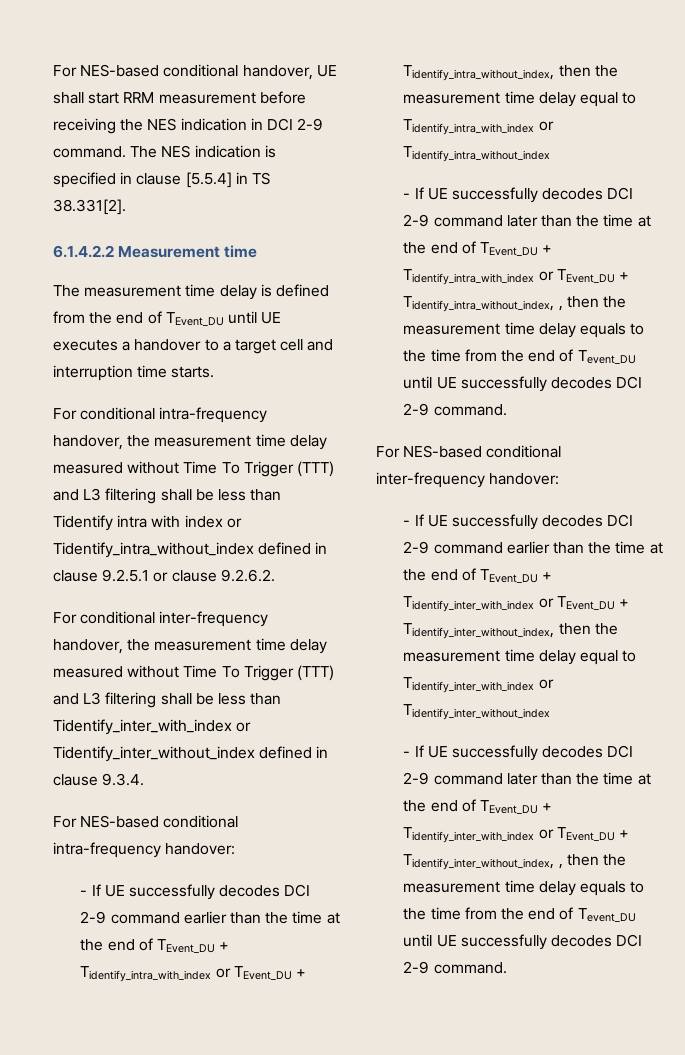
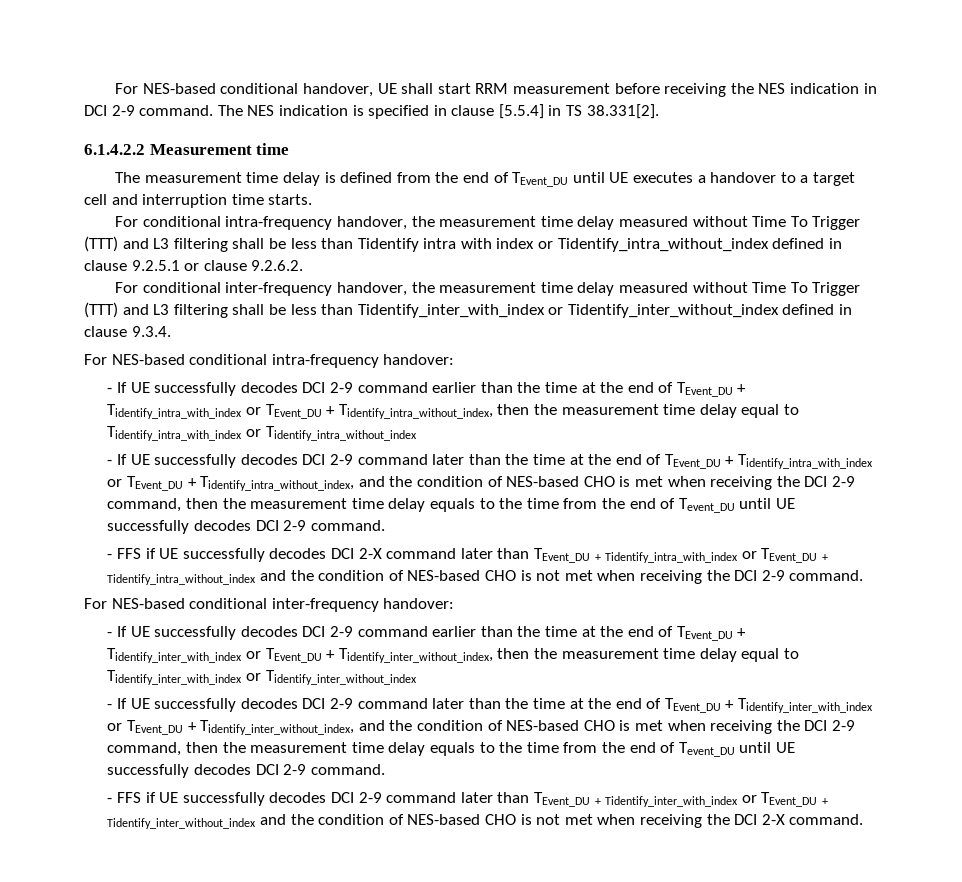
- - If UE successfully decodes DCI 2-9 command later than the time at the end of TEvent_DU + Tidentify_intra_with_index or TEvent_DU + Tidentify_intra_without_index, , then the measurement time delay equals to the time from the end of Tevent_DU until UE successfully decodes DCI 2-9 command.
+ - If UE successfully decodes DCI 2-9 command later than the time at the end of TEvent_DU + Tidentify_intra_with_index or TEvent_DU + Tidentify_intra_without_index, and the condition of NES-based CHO is met when receiving the DCI 2-9 command, then the measurement time delay equals to the time from the end of Tevent_DU until UE successfully decodes DCI 2-9 command.
+ - FFS if UE successfully decodes DCI 2-X command later than TEvent_DU + Tidentify_intra_with_index or TEvent_DU + Tidentify_intra_without_index and the condition of NES-based CHO is not met when receiving the DCI 2-9 command.
- - If UE successfully decodes DCI 2-9 command later than the time at the end of TEvent_DU + Tidentify_inter_with_index or TEvent_DU + Tidentify_inter_without_index, , then the measurement time delay equals to the time from the end of Tevent_DU until UE successfully decodes DCI 2-9 command.
+ - If UE successfully decodes DCI 2-9 command later than the time at the end of TEvent_DU + Tidentify_inter_with_index or TEvent_DU + Tidentify_inter_without_index, and the condition of NES-based CHO is met when receiving the DCI 2-9 command, then the measurement time delay equals to the time from the end of Tevent_DU until UE successfully decodes DCI 2-9 command.
+ - FFS if UE successfully decodes DCI 2-9 command later than TEvent_DU + Tidentify_inter_with_index or TEvent_DU + Tidentify_inter_without_index and the condition of NES-based CHO is not met when receiving the DCI 2-X command.

